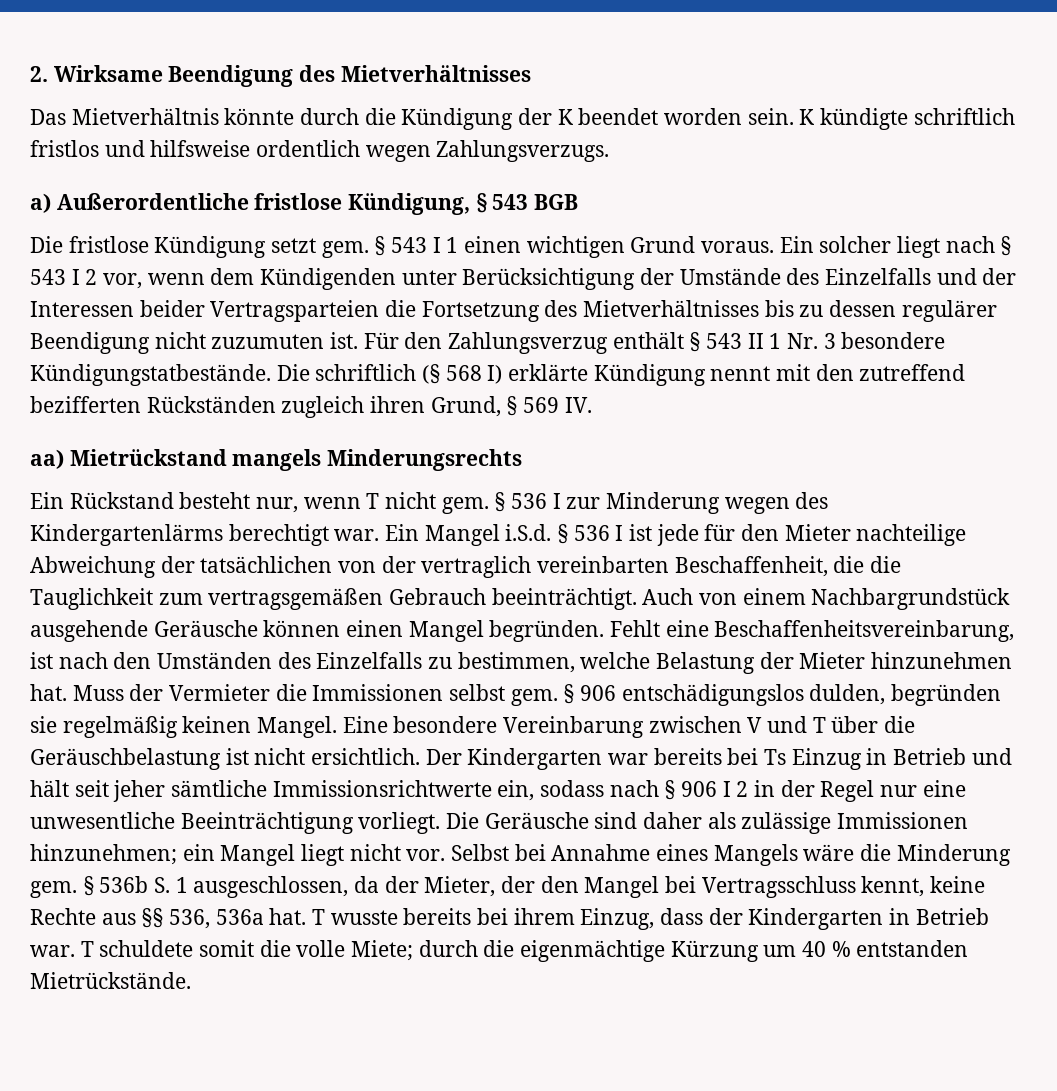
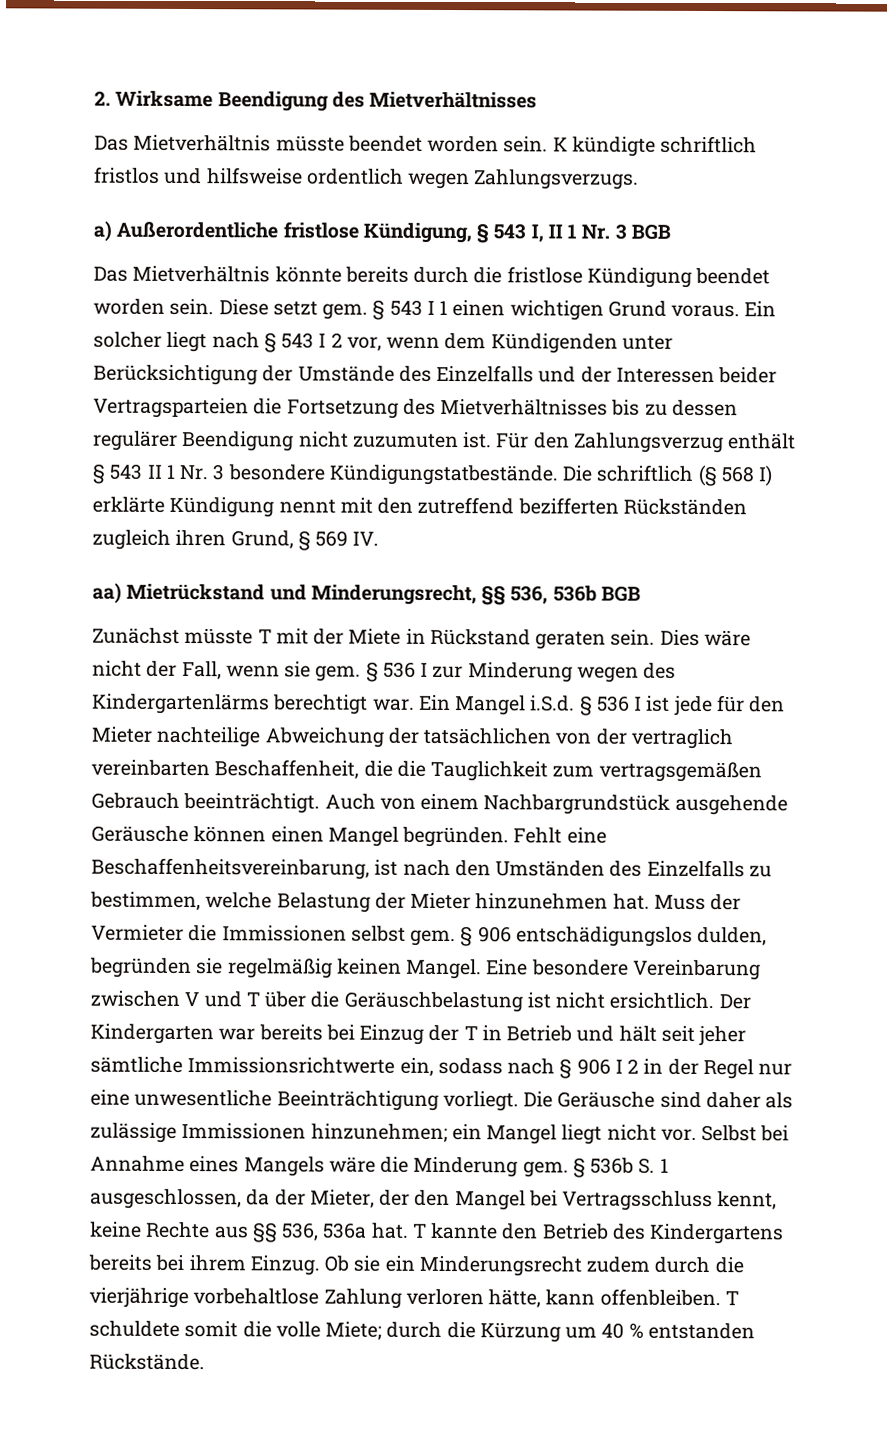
- Das Mietverhältnis könnte durch die Kündigung der K beendet worden sein.
+ Das Mietverhältnis müsste beendet worden sein.
- a) Außerordentliche fristlose Kündigung, § 543 BGB
- Die fristlose Kündigung setzt gem.
+ a) Außerordentliche fristlose Kündigung, § 543 I, II 1 Nr. 3 BGB
+ Das Mietverhältnis könnte bereits durch die fristlose Kündigung beendet worden sein. Diese setzt gem.
- aa) Mietrückstand mangels Minderungsrechts
- Ein Rückstand besteht nur, wenn T nicht gem.
+ aa) Mietrückstand und Minderungsrecht, §§ 536, 536b BGB
+ Zunächst müsste T mit der Miete in Rückstand geraten sein. Dies wäre nicht der Fall, wenn sie gem.
- Der Kindergarten war bereits bei Ts Einzug in Betrieb und hält seit jeher sämtliche Immissionsrichtwerte ein, sodass nach § 906 I 2 in der Regel nur eine unwesentliche Beeinträchtigung vorliegt.
+ Der Kindergarten war bereits bei Einzug der T in Betrieb und hält seit jeher sämtliche Immissionsrichtwerte ein, sodass nach § 906 I 2 in der Regel nur eine unwesentliche Beeinträchtigung vorliegt.
- T wusste bereits bei ihrem Einzug, dass der Kindergarten in Betrieb war.
+ T kannte den Betrieb des Kindergartens bereits bei ihrem Einzug. Ob sie ein Minderungsrecht zudem durch die vierjährige vorbehaltlose Zahlung verloren hätte, kann offenbleiben.
- T schuldete somit die volle Miete; durch die eigenmächtige Kürzung um 40 % entstanden Mietrückstände.
+ T schuldete somit die volle Miete; durch die Kürzung um 40 % entstanden Rückstände.

